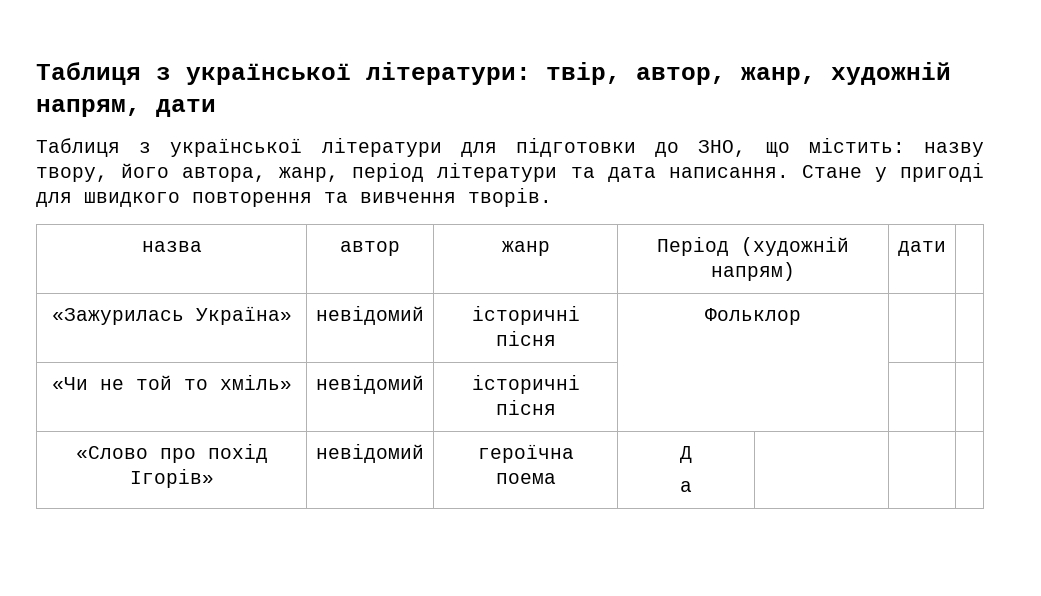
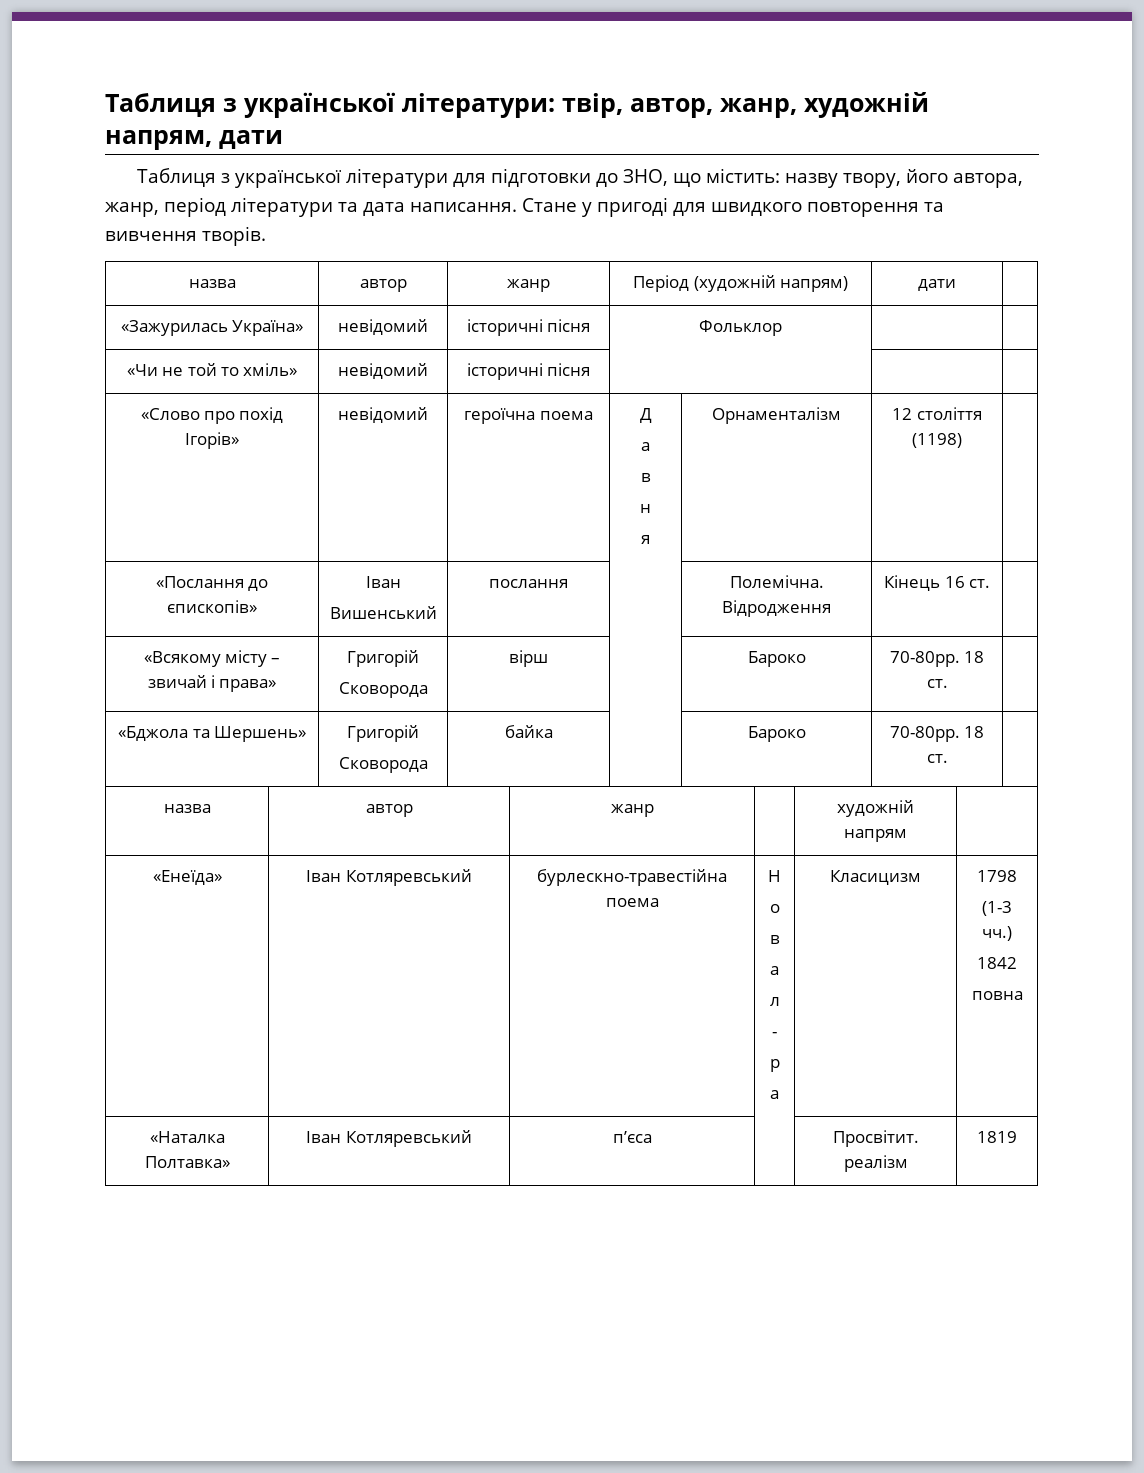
  «Слово про похід Ігорів» | невідомий | героїчна поема | Д
- а | | |
+ а
+ в
+ н
+ я | Орнаменталізм | 12 століття (1198) |
+ «Послання до єпископів» | Іван
+ Вишенський | послання | | Полемічна. Відродження | Кінець 16 ст. |
+ «Всякому місту – звичай і права» | Григорій
+ Сковорода | вірш | | Бароко | 70-80рр. 18 ст. |
+ «Бджола та Шершень» | Григорій
+ Сковорода | байка | | Бароко | 70-80рр. 18 ст. |
+ назва | автор | жанр | | художній напрям |
+ «Енеїда» | Іван Котляревський | бурлескно-травестійна поема | Н
+ о
+ в
+ а
+ л
+ -
+ р
+ а | Класицизм | 1798
+ (1-3 чч.)
+ 1842
+ повна
+ «Наталка Полтавка» | Іван Котляревський | п’єса | | Просвітит. реалізм | 1819

